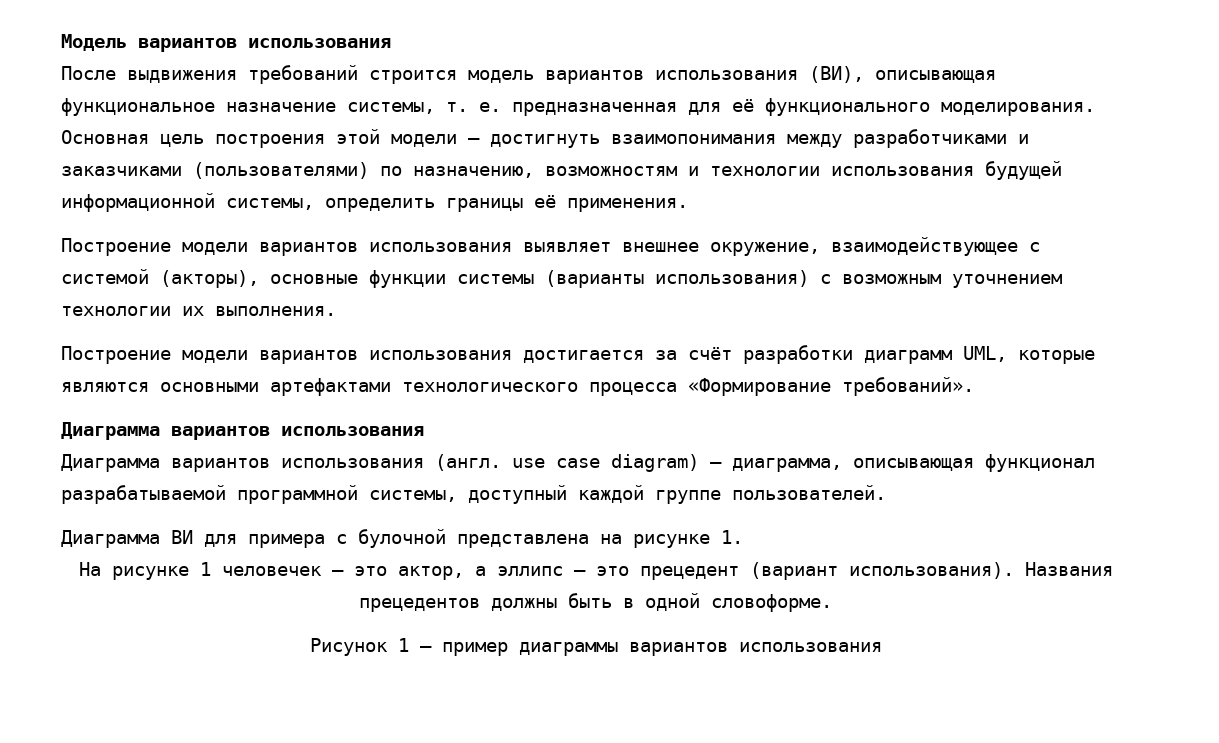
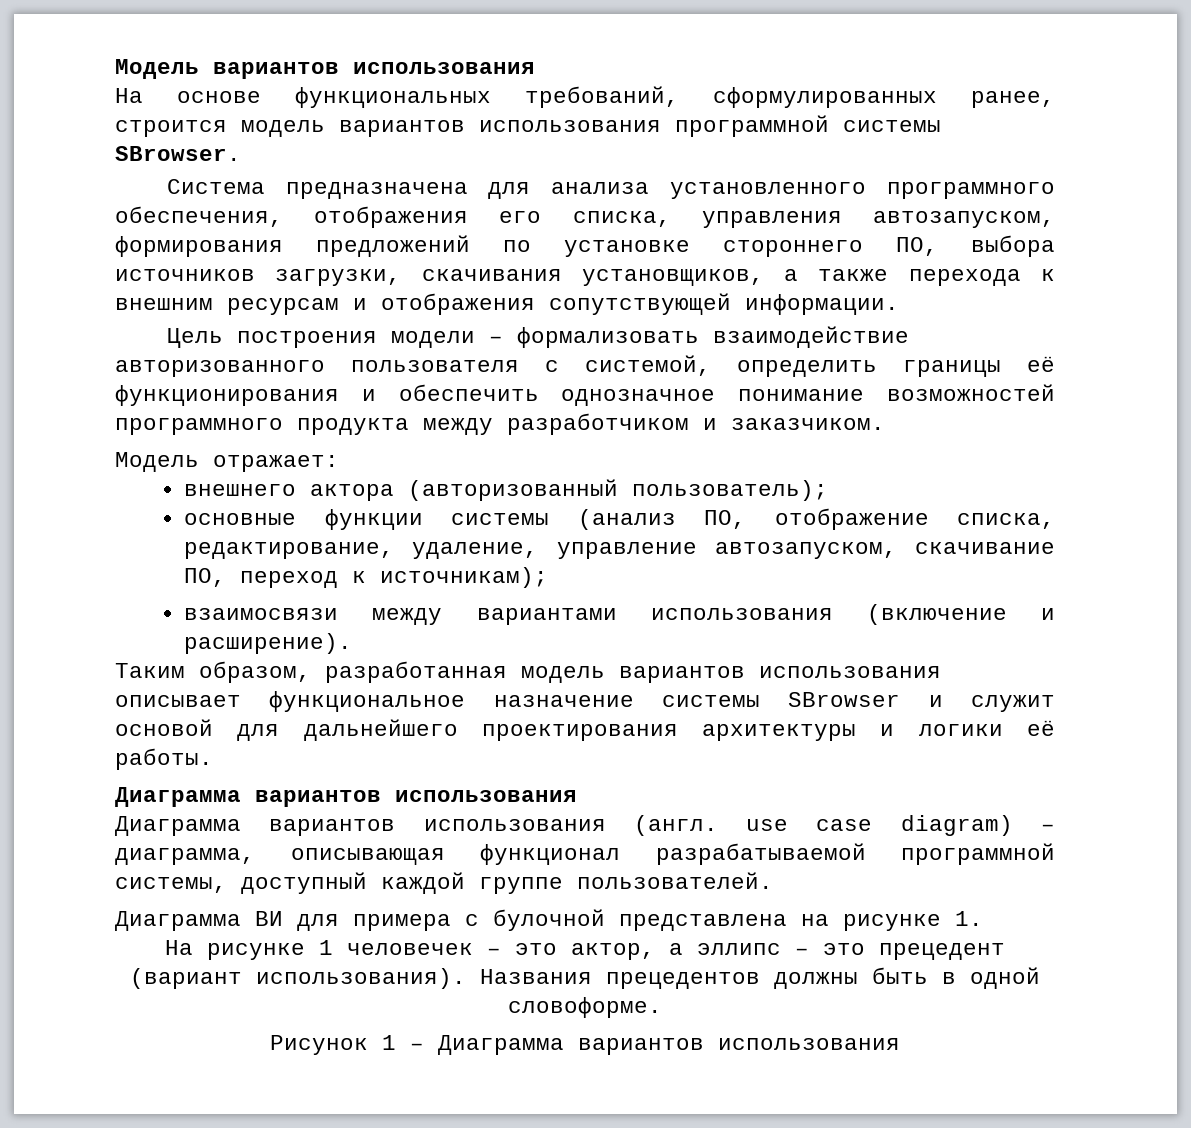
- После выдвижения требований строится модель вариантов использования (ВИ), описывающая функциональное назначение системы, т. е. предназначенная для её функционального моделирования. Основная цель построения этой модели – достигнуть взаимопонимания между разработчиками и заказчиками (пользователями) по назначению, возможностям и технологии использования будущей информационной системы, определить границы её применения.
- Построение модели вариантов использования выявляет внешнее окружение, взаимодействующее с системой (акторы), основные функции системы (варианты использования) с возможным уточнением технологии их выполнения.
- Построение модели вариантов использования достигается за счёт разработки диаграмм UML, которые являются основными артефактами технологического процесса «Формирование требований».
+ На основе функциональных требований, сформулированных ранее, строится модель вариантов использования программной системы SBrowser.
+ Система предназначена для анализа установленного программного обеспечения, отображения его списка, управления автозапуском, формирования предложений по установке стороннего ПО, выбора источников загрузки, скачивания установщиков, а также перехода к внешним ресурсам и отображения сопутствующей информации.
+ Цель построения модели – формализовать взаимодействие авторизованного пользователя с системой, определить границы её функционирования и обеспечить однозначное понимание возможностей программного продукта между разработчиком и заказчиком.
+ Модель отражает:
+ внешнего актора (авторизованный пользователь);
+ основные функции системы (анализ ПО, отображение списка, редактирование, удаление, управление автозапуском, скачивание ПО, переход к источникам);
+ взаимосвязи между вариантами использования (включение и расширение).
+ Таким образом, разработанная модель вариантов использования описывает функциональное назначение системы SBrowser и служит основой для дальнейшего проектирования архитектуры и логики её работы.
- Рисунок 1 – пример диаграммы вариантов использования
+ Рисунок 1 – Диаграмма вариантов использования

